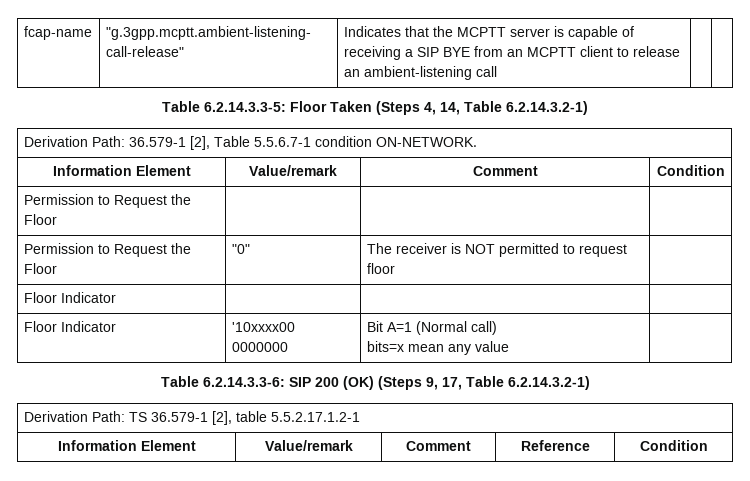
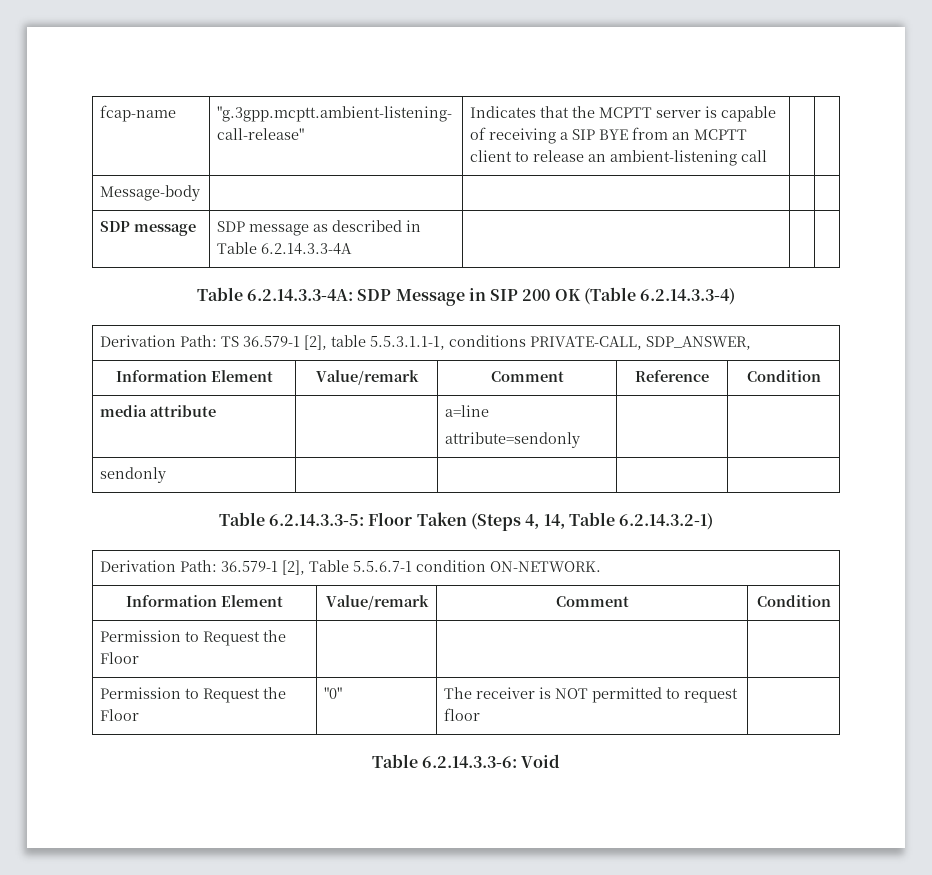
+ Message-body | | | |
+ SDP message | SDP message as described in Table 6.2.14.3.3-4A | | |
+ Table 6.2.14.3.3-4A: SDP Message in SIP 200 OK (Table 6.2.14.3.3-4)
+ Derivation Path: TS 36.579-1 [2], table 5.5.3.1.1-1, conditions PRIVATE-CALL, SDP_ANSWER,
+ Information Element | Value/remark | Comment | Reference | Condition
+ media attribute | | a=line
+ attribute=sendonly | |
+ sendonly | | | |
- Floor Indicator | | |
- Floor Indicator | '10xxxx00 0000000 | Bit A=1 (Normal call)
- bits=x mean any value |
- Table 6.2.14.3.3-6: SIP 200 (OK) (Steps 9, 17, Table 6.2.14.3.2-1)
- Derivation Path: TS 36.579-1 [2], table 5.5.2.17.1.2-1
- Information Element | Value/remark | Comment | Reference | Condition
+ Table 6.2.14.3.3-6: Void

